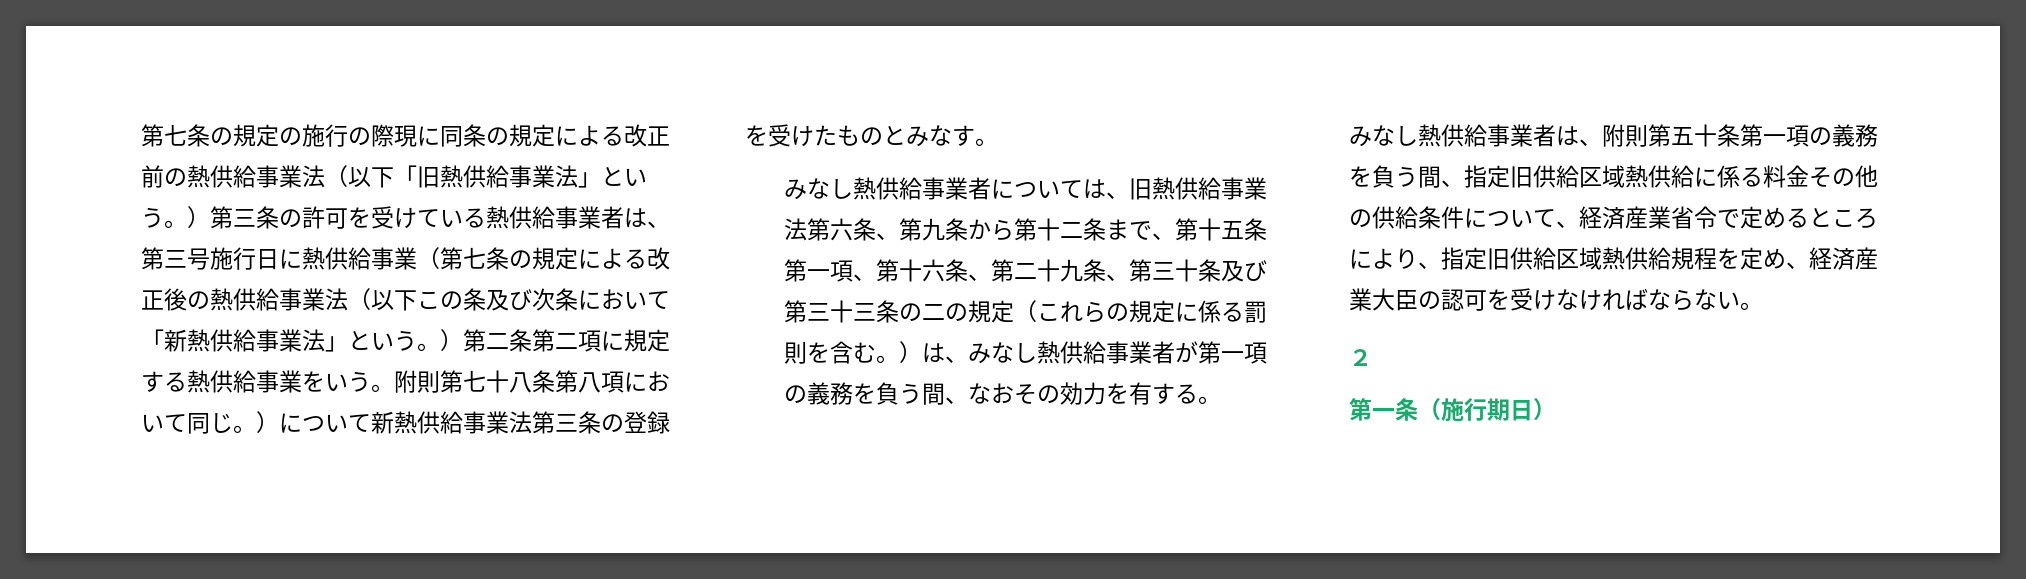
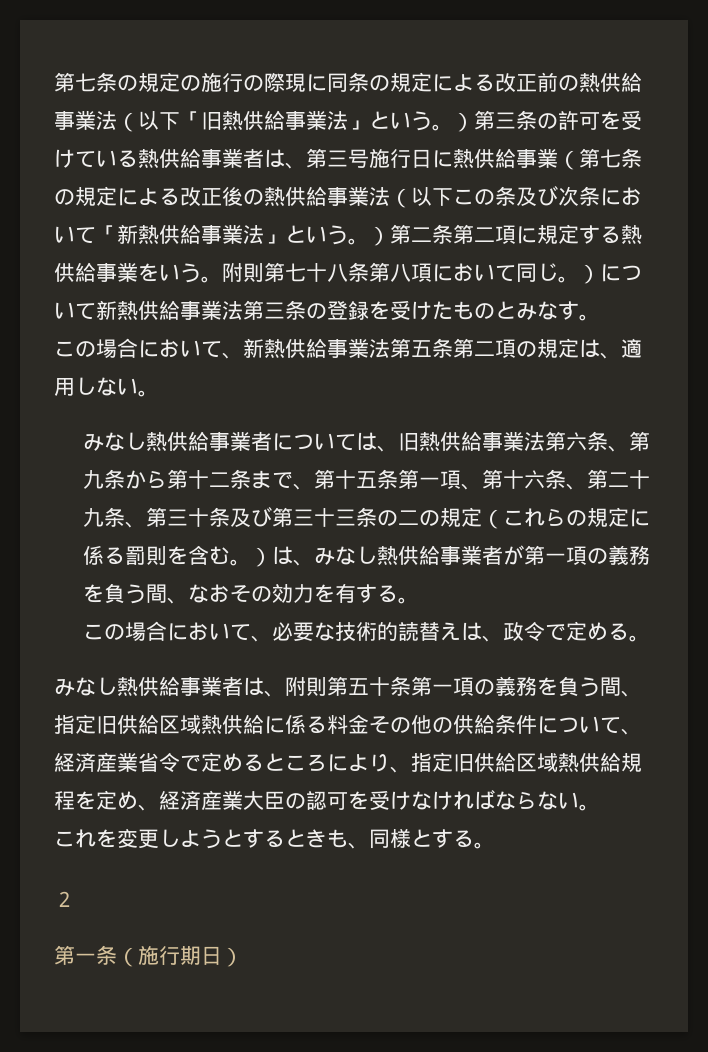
+ この場合において、新熱供給事業法第五条第二項の規定は、適用しない。
+ この場合において、必要な技術的読替えは、政令で定める。
+ これを変更しようとするときも、同様とする。

